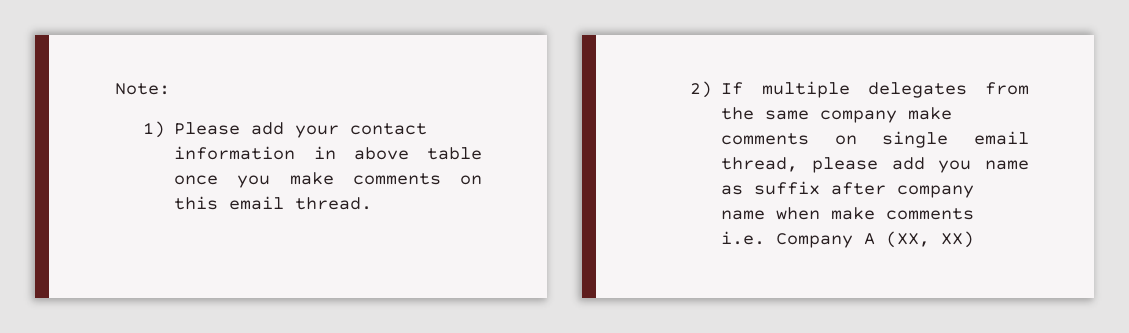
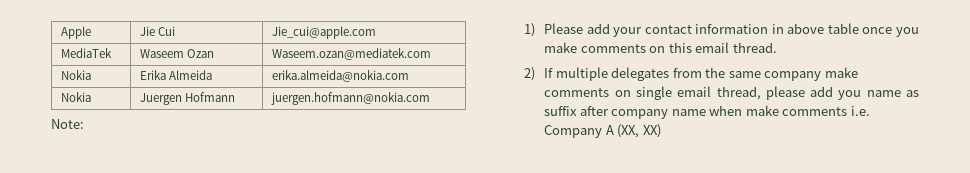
+ Apple | Jie Cui | Jie_cui@apple.com
+ MediaTek | Waseem Ozan | Waseem.ozan@mediatek.com
+ Nokia | Erika Almeida | erika.almeida@nokia.com
+ Nokia | Juergen Hofmann | juergen.hofmann@nokia.com

